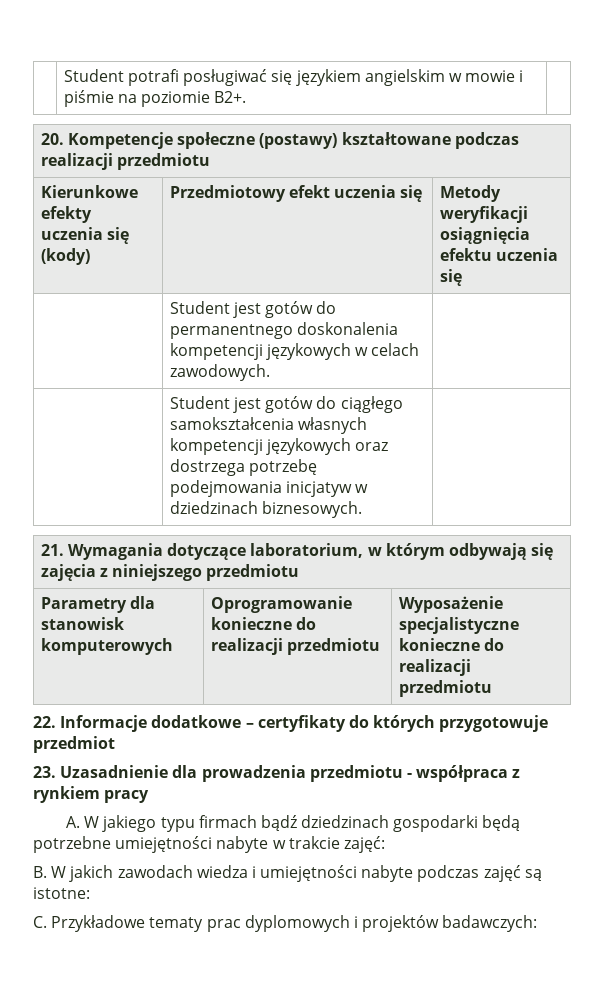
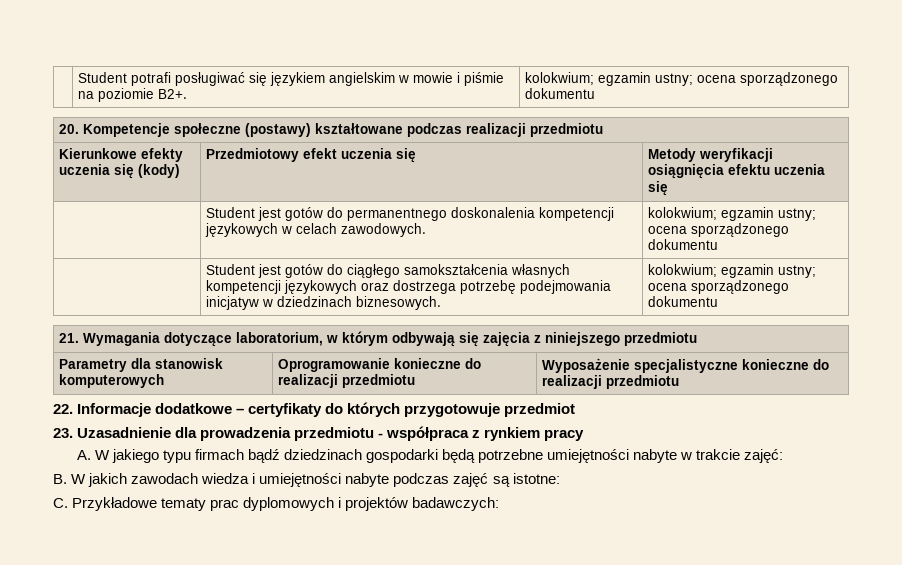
- | Student potrafi posługiwać się językiem angielskim w mowie i piśmie na poziomie B2+. |
+ | Student potrafi posługiwać się językiem angielskim w mowie i piśmie na poziomie B2+. | kolokwium; egzamin ustny; ocena sporządzonego dokumentu
- | Student jest gotów do permanentnego doskonalenia kompetencji językowych w celach zawodowych. |
+ | Student jest gotów do permanentnego doskonalenia kompetencji językowych w celach zawodowych. | kolokwium; egzamin ustny; ocena sporządzonego dokumentu
- | Student jest gotów do ciągłego samokształcenia własnych kompetencji językowych oraz dostrzega potrzebę podejmowania inicjatyw w dziedzinach biznesowych. |
+ | Student jest gotów do ciągłego samokształcenia własnych kompetencji językowych oraz dostrzega potrzebę podejmowania inicjatyw w dziedzinach biznesowych. | kolokwium; egzamin ustny; ocena sporządzonego dokumentu

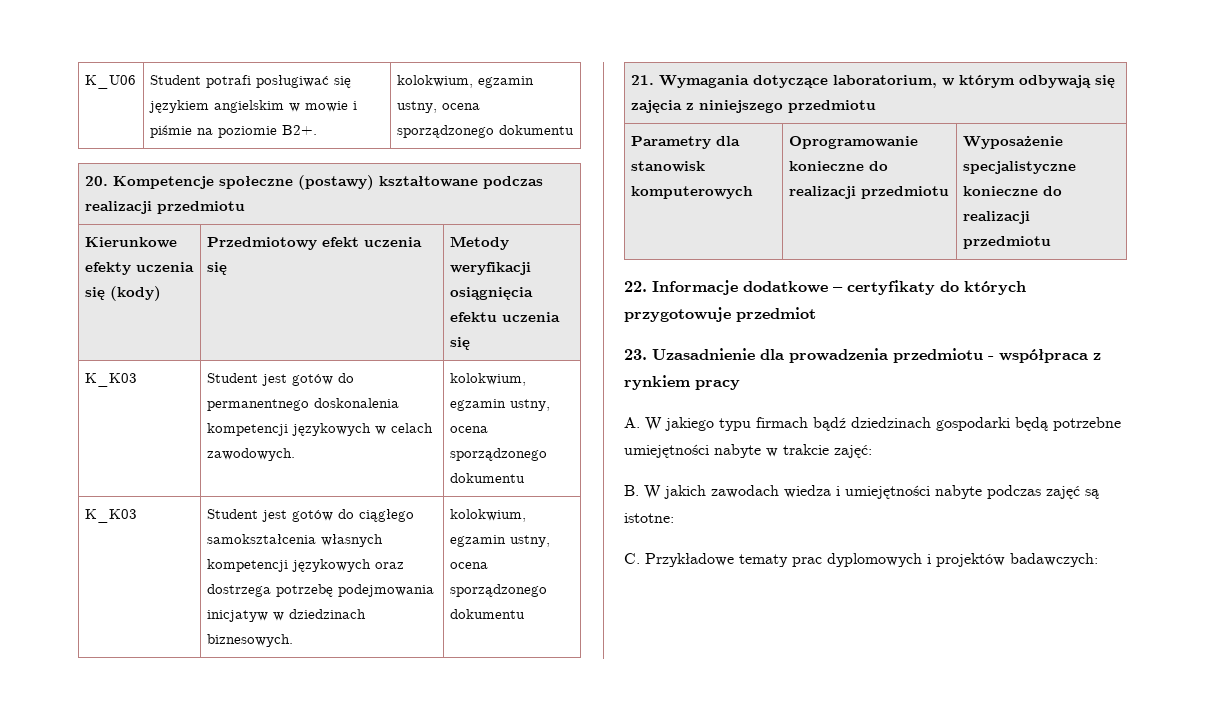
- | Student potrafi posługiwać się językiem angielskim w mowie i piśmie na poziomie B2+. | kolokwium; egzamin ustny; ocena sporządzonego dokumentu
+ K_U06 | Student potrafi posługiwać się językiem angielskim w mowie i piśmie na poziomie B2+. | kolokwium, egzamin ustny, ocena sporządzonego dokumentu
- | Student jest gotów do permanentnego doskonalenia kompetencji językowych w celach zawodowych. | kolokwium; egzamin ustny; ocena sporządzonego dokumentu
- | Student jest gotów do ciągłego samokształcenia własnych kompetencji językowych oraz dostrzega potrzebę podejmowania inicjatyw w dziedzinach biznesowych. | kolokwium; egzamin ustny; ocena sporządzonego dokumentu
+ K_K03 | Student jest gotów do permanentnego doskonalenia kompetencji językowych w celach zawodowych. | kolokwium, egzamin ustny, ocena sporządzonego dokumentu
+ K_K03 | Student jest gotów do ciągłego samokształcenia własnych kompetencji językowych oraz dostrzega potrzebę podejmowania inicjatyw w dziedzinach biznesowych. | kolokwium, egzamin ustny, ocena sporządzonego dokumentu

